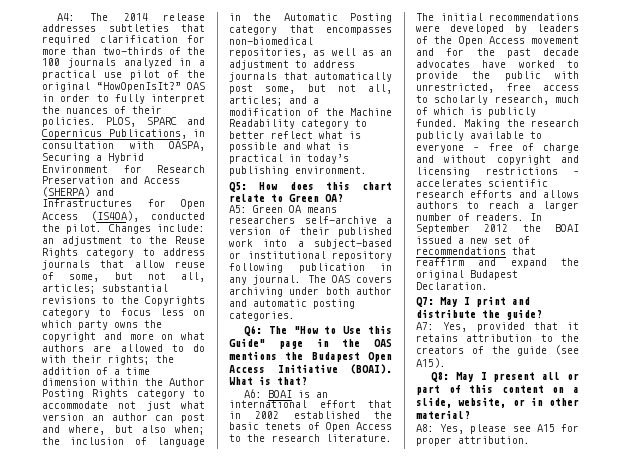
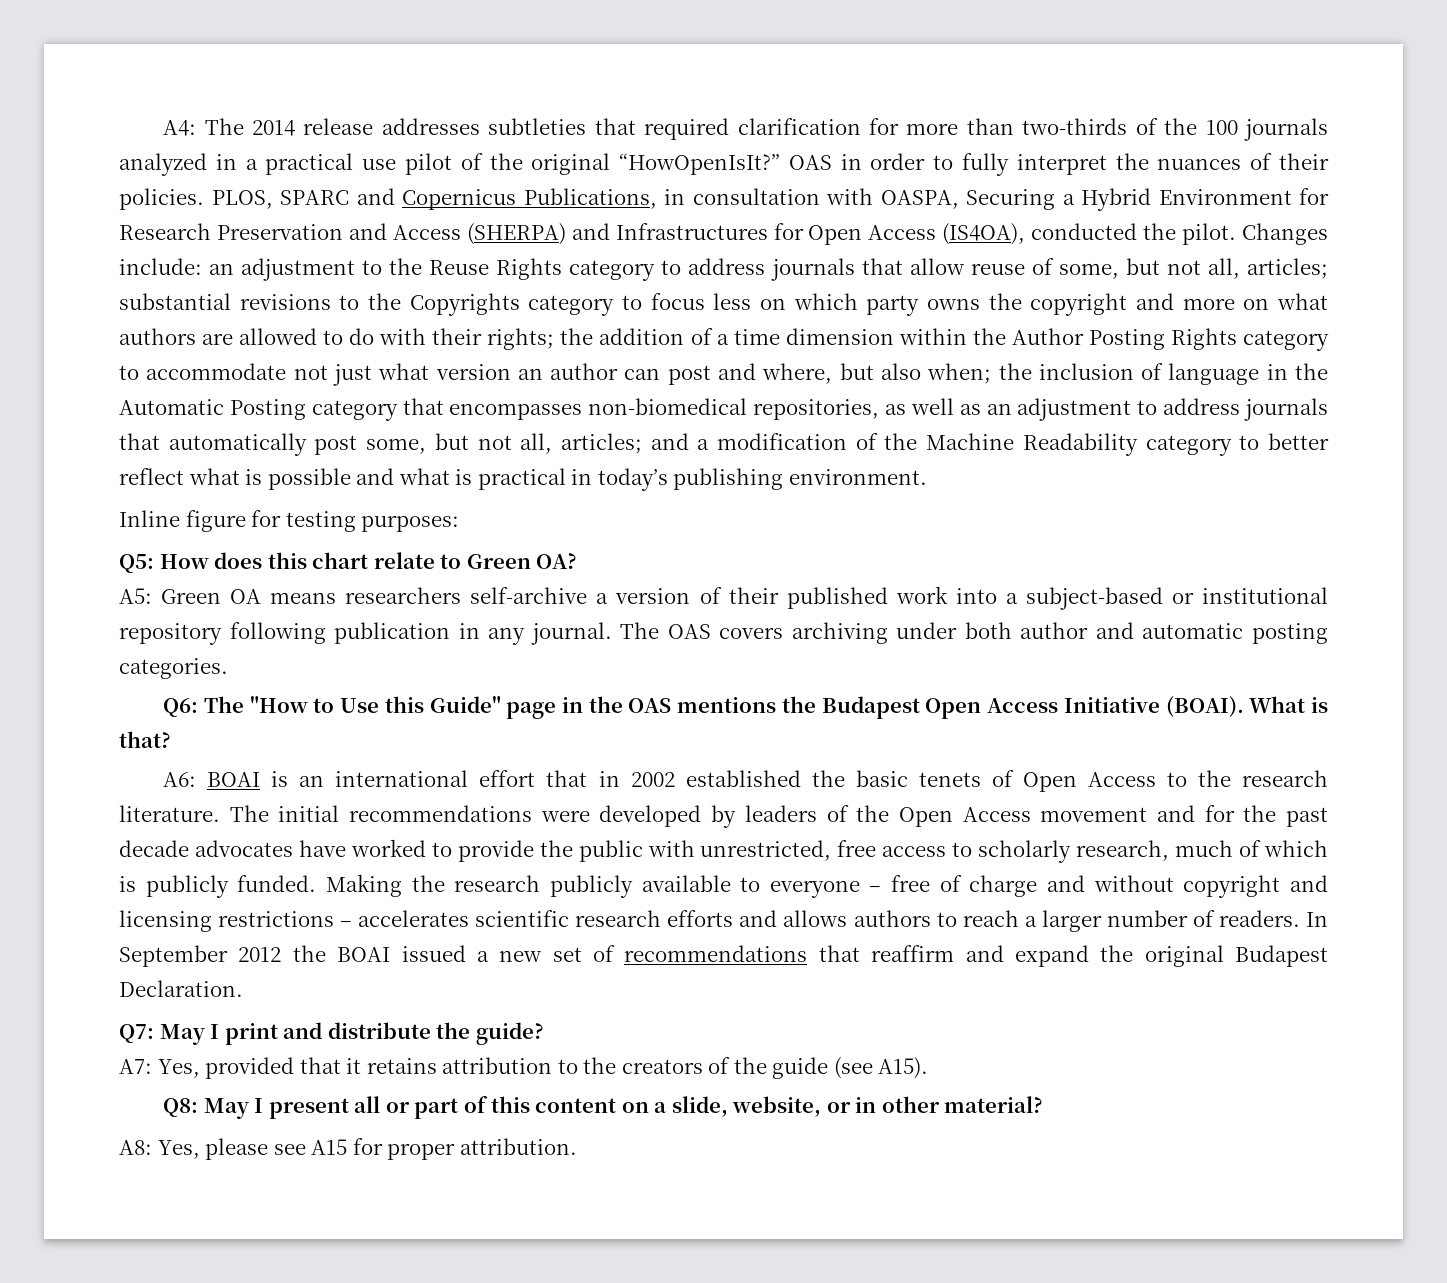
+ Inline figure for testing purposes:

